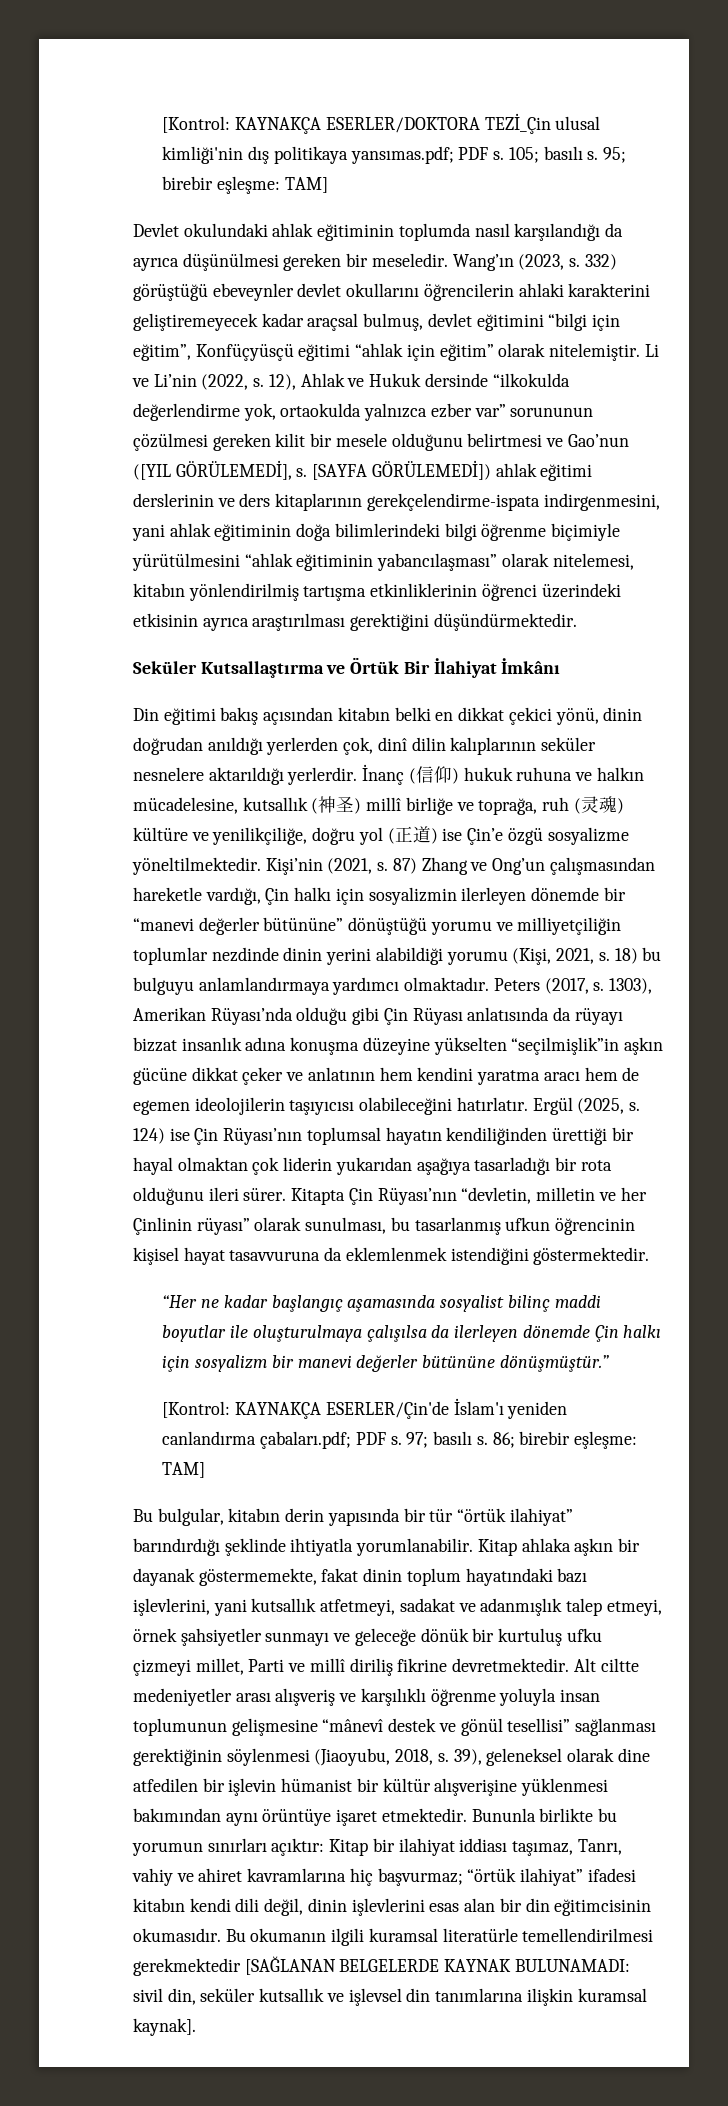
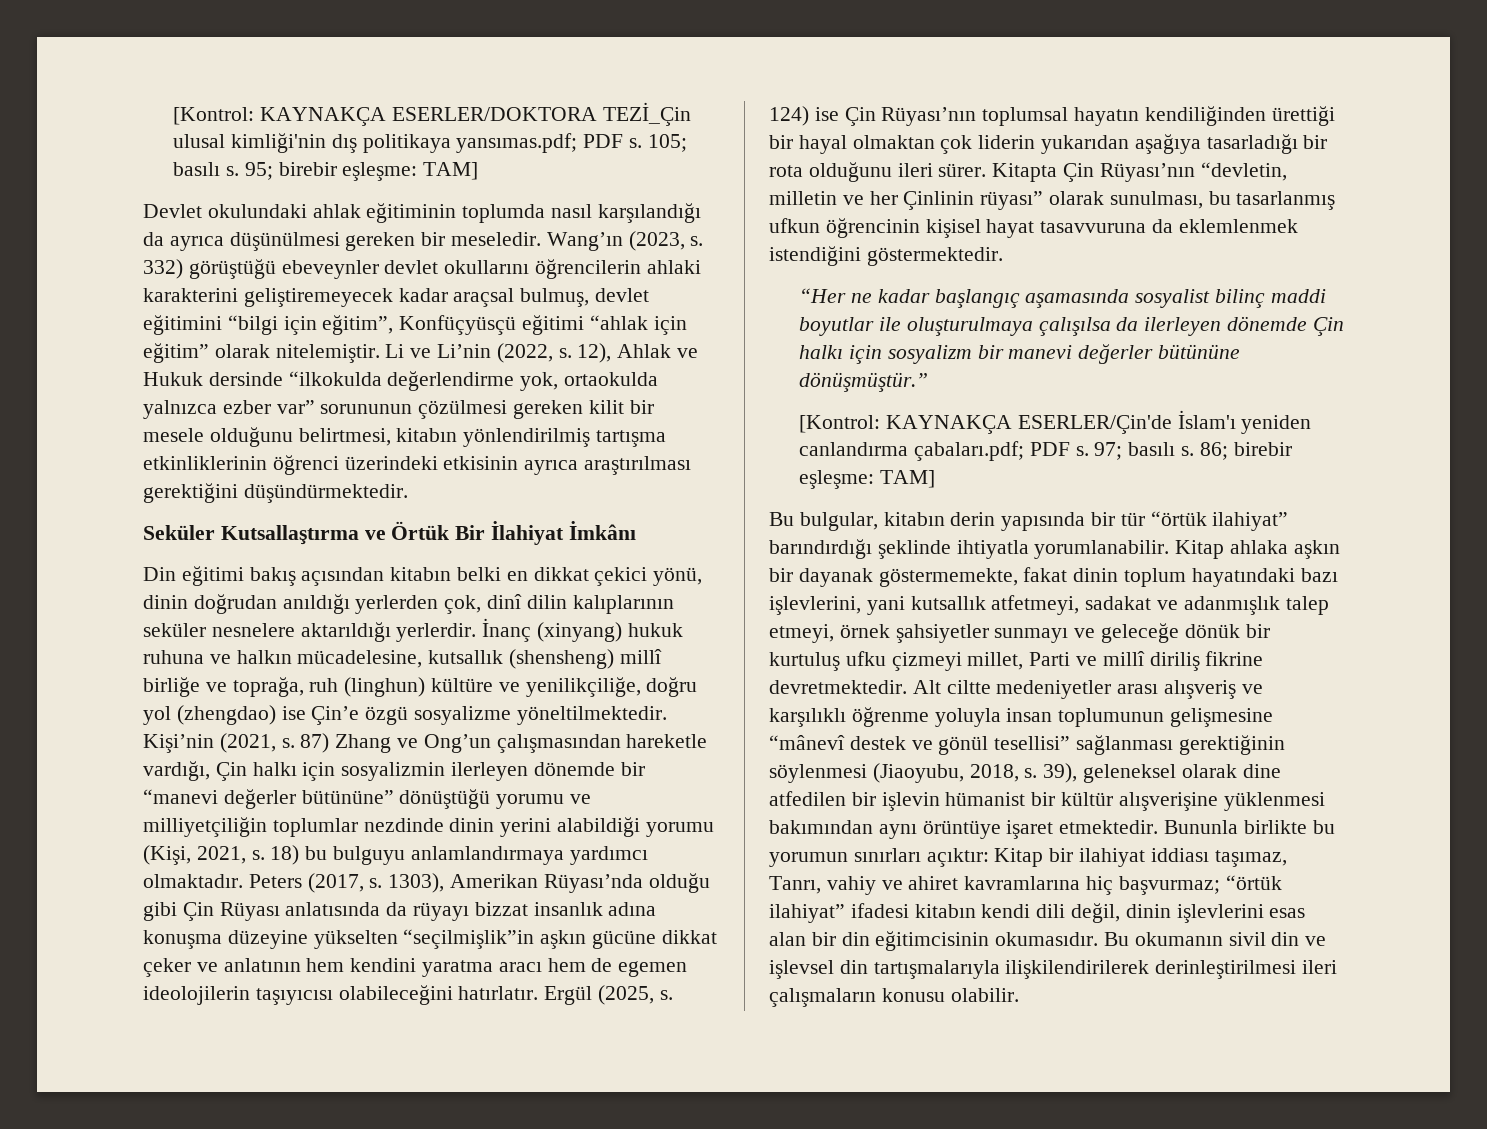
- 12), Ahlak ve Hukuk dersinde “ilkokulda değerlendirme yok, ortaokulda yalnızca ezber var” sorununun çözülmesi gereken kilit bir mesele olduğunu belirtmesi ve Gao’nun ([YIL GÖRÜLEMEDİ], s. [SAYFA GÖRÜLEMEDİ]) ahlak eğitimi derslerinin ve ders kitaplarının gerekçelendirme-ispata indirgenmesini, yani ahlak eğitiminin doğa bilimlerindeki bilgi öğrenme biçimiyle yürütülmesini “ahlak eğitiminin yabancılaşması” olarak nitelemesi, kitabın yönlendirilmiş tartışma etkinliklerinin öğrenci üzerindeki etkisinin ayrıca araştırılması gerektiğini düşündürmektedir.
+ 12), Ahlak ve Hukuk dersinde “ilkokulda değerlendirme yok, ortaokulda yalnızca ezber var” sorununun çözülmesi gereken kilit bir mesele olduğunu belirtmesi, kitabın yönlendirilmiş tartışma etkinliklerinin öğrenci üzerindeki etkisinin ayrıca araştırılması gerektiğini düşündürmektedir.
- İnanç (信仰) hukuk ruhuna ve halkın mücadelesine, kutsallık (神圣) millî birliğe ve toprağa, ruh (灵魂) kültüre ve yenilikçiliğe, doğru yol (正道) ise Çin’e özgü sosyalizme yöneltilmektedir.
+ İnanç (xinyang) hukuk ruhuna ve halkın mücadelesine, kutsallık (shensheng) millî birliğe ve toprağa, ruh (linghun) kültüre ve yenilikçiliğe, doğru yol (zhengdao) ise Çin’e özgü sosyalizme yöneltilmektedir.
- Bu okumanın ilgili kuramsal literatürle temellendirilmesi gerekmektedir [SAĞLANAN BELGELERDE KAYNAK BULUNAMADI: sivil din, seküler kutsallık ve işlevsel din tanımlarına ilişkin kuramsal kaynak].
+ Bu okumanın sivil din ve işlevsel din tartışmalarıyla ilişkilendirilerek derinleştirilmesi ileri çalışmaların konusu olabilir.

